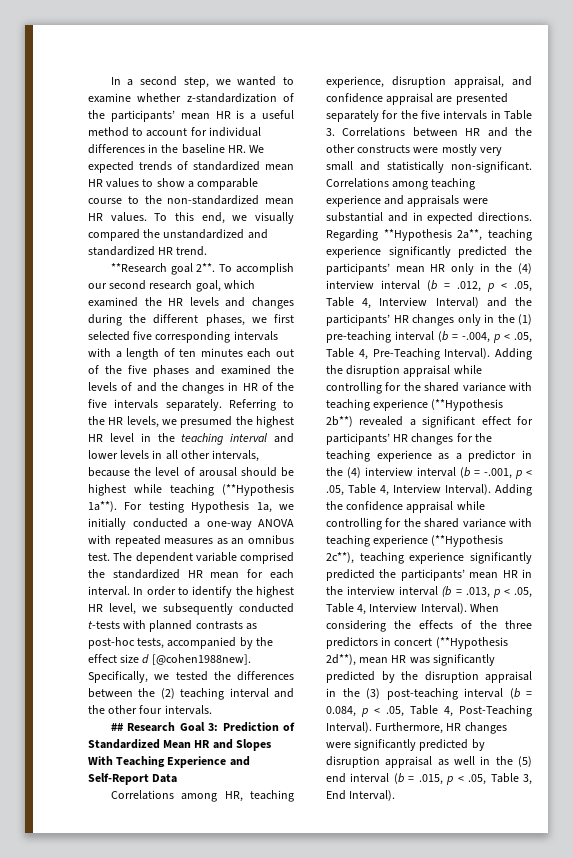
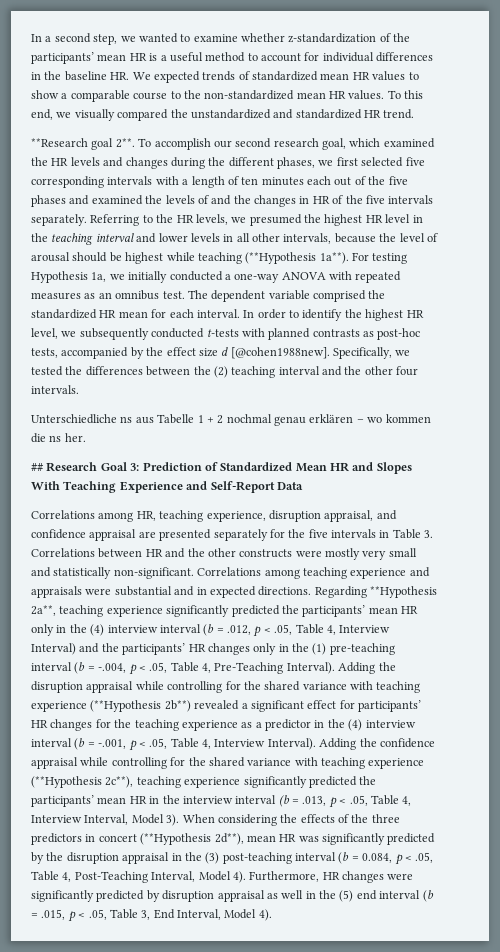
+ Unterschiedliche ns aus Tabelle 1 + 2 nochmal genau erklären – wo kommen die ns her.
- Adding the confidence appraisal while controlling for the shared variance with teaching experience (**Hypothesis 2c**), teaching experience significantly predicted the participants’ mean HR in the interview interval (b = .013, p < .05, Table 4, Interview Interval).
+ Adding the confidence appraisal while controlling for the shared variance with teaching experience (**Hypothesis 2c**), teaching experience significantly predicted the participants’ mean HR in the interview interval (b = .013, p < .05, Table 4, Interview Interval, Model 3).
- When considering the effects of the three predictors in concert (**Hypothesis 2d**), mean HR was significantly predicted by the disruption appraisal in the (3) post-teaching interval (b = 0.084, p < .05, Table 4, Post-Teaching Interval).
+ When considering the effects of the three predictors in concert (**Hypothesis 2d**), mean HR was significantly predicted by the disruption appraisal in the (3) post-teaching interval (b = 0.084, p < .05, Table 4, Post-Teaching Interval, Model 4).
- Furthermore, HR changes were significantly predicted by disruption appraisal as well in the (5) end interval (b = .015, p < .05, Table 3, End Interval).
+ Furthermore, HR changes were significantly predicted by disruption appraisal as well in the (5) end interval (b = .015, p < .05, Table 3, End Interval, Model 4).

